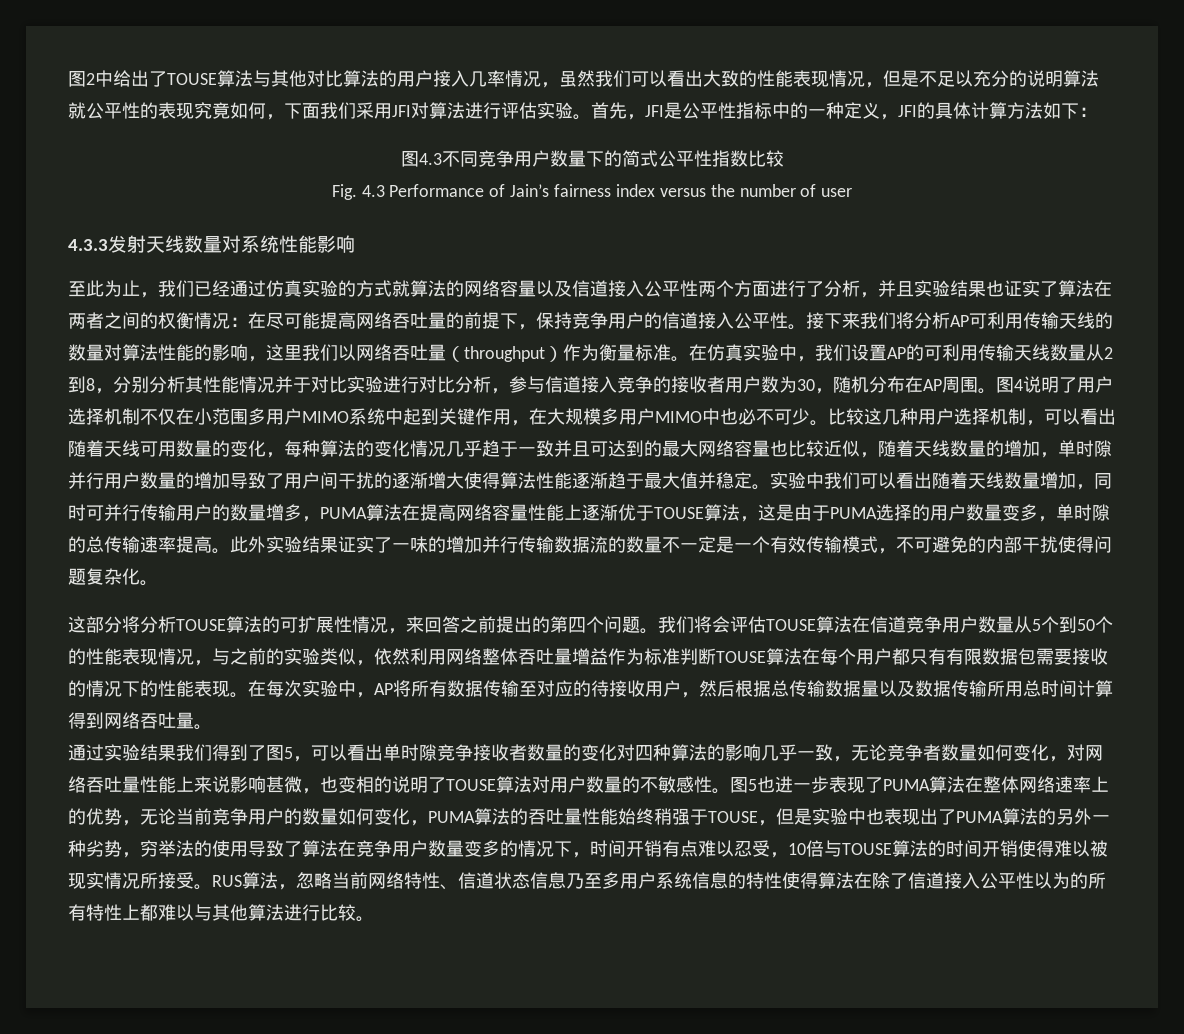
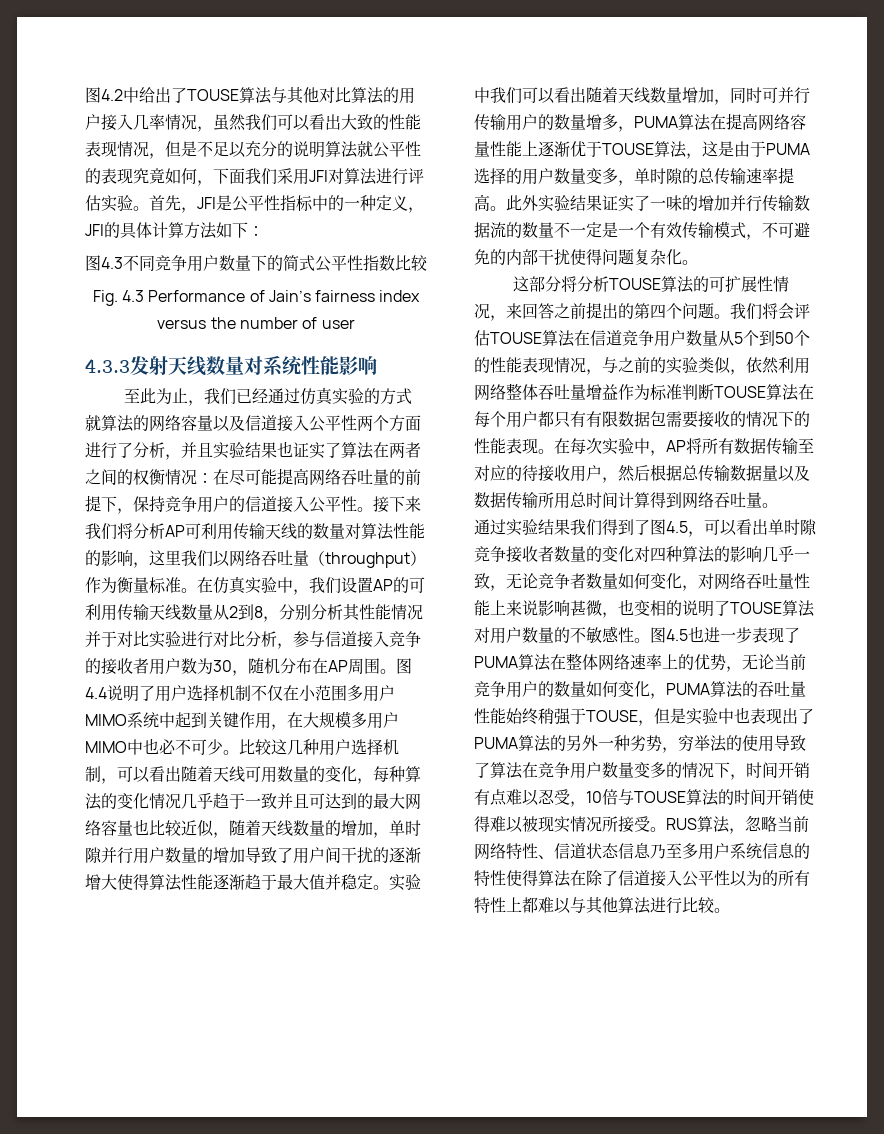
- 图2中给出了TOUSE算法与其他对比算法的用户接入几率情况，虽然我们可以看出大致的性能表现情况，但是不足以充分的说明算法就公平性的表现究竟如何，下面我们采用JFI对算法进行评估实验。
+ 图4.2中给出了TOUSE算法与其他对比算法的用户接入几率情况，虽然我们可以看出大致的性能表现情况，但是不足以充分的说明算法就公平性的表现究竟如何，下面我们采用JFI对算法进行评估实验。
- 图4说明了用户选择机制不仅在小范围多用户MIMO系统中起到关键作用，在大规模多用户MIMO中也必不可少。
+ 图4.4说明了用户选择机制不仅在小范围多用户MIMO系统中起到关键作用，在大规模多用户MIMO中也必不可少。
- 通过实验结果我们得到了图5，可以看出单时隙竞争接收者数量的变化对四种算法的影响几乎一致，无论竞争者数量如何变化，对网络吞吐量性能上来说影响甚微，也变相的说明了TOUSE算法对用户数量的不敏感性。
+ 通过实验结果我们得到了图4.5，可以看出单时隙竞争接收者数量的变化对四种算法的影响几乎一致，无论竞争者数量如何变化，对网络吞吐量性能上来说影响甚微，也变相的说明了TOUSE算法对用户数量的不敏感性。
- 图5也进一步表现了PUMA算法在整体网络速率上的优势，无论当前竞争用户的数量如何变化，PUMA算法的吞吐量性能始终稍强于TOUSE，但是实验中也表现出了PUMA算法的另外一种劣势，穷举法的使用导致了算法在竞争用户数量变多的情况下，时间开销有点难以忍受，10倍与TOUSE算法的时间开销使得难以被现实情况所接受。
+ 图4.5也进一步表现了PUMA算法在整体网络速率上的优势，无论当前竞争用户的数量如何变化，PUMA算法的吞吐量性能始终稍强于TOUSE，但是实验中也表现出了PUMA算法的另外一种劣势，穷举法的使用导致了算法在竞争用户数量变多的情况下，时间开销有点难以忍受，10倍与TOUSE算法的时间开销使得难以被现实情况所接受。

